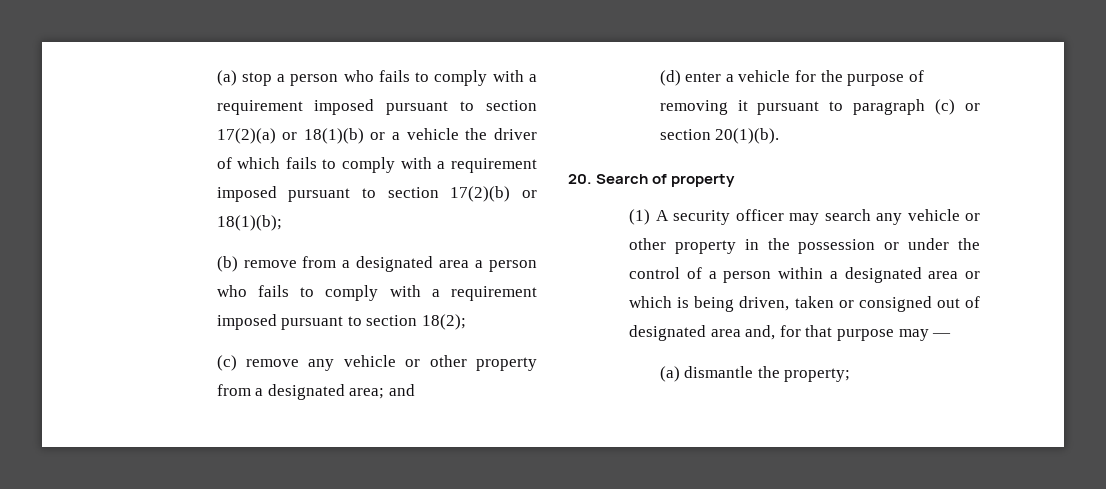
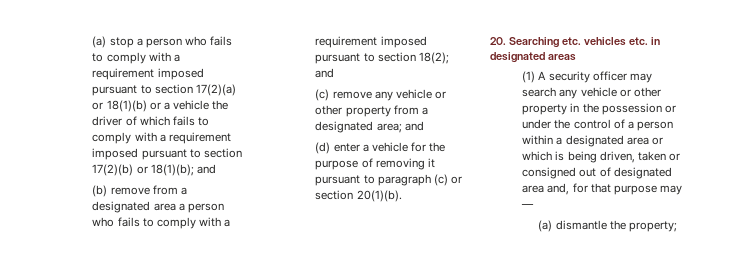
- (a) stop a person who fails to comply with a requirement imposed pursuant to section 17(2)(a) or 18(1)(b) or a vehicle the driver of which fails to comply with a requirement imposed pursuant to section 17(2)(b) or 18(1)(b);
+ (a) stop a person who fails to comply with a requirement imposed pursuant to section 17(2)(a) or 18(1)(b) or a vehicle the driver of which fails to comply with a requirement imposed pursuant to section 17(2)(b) or 18(1)(b); and
- (b) remove from a designated area a person who fails to comply with a requirement imposed pursuant to section 18(2);
+ (b) remove from a designated area a person who fails to comply with a requirement imposed pursuant to section 18(2); and
- 20. Search of property
+ 20. Searching etc. vehicles etc. in designated areas

